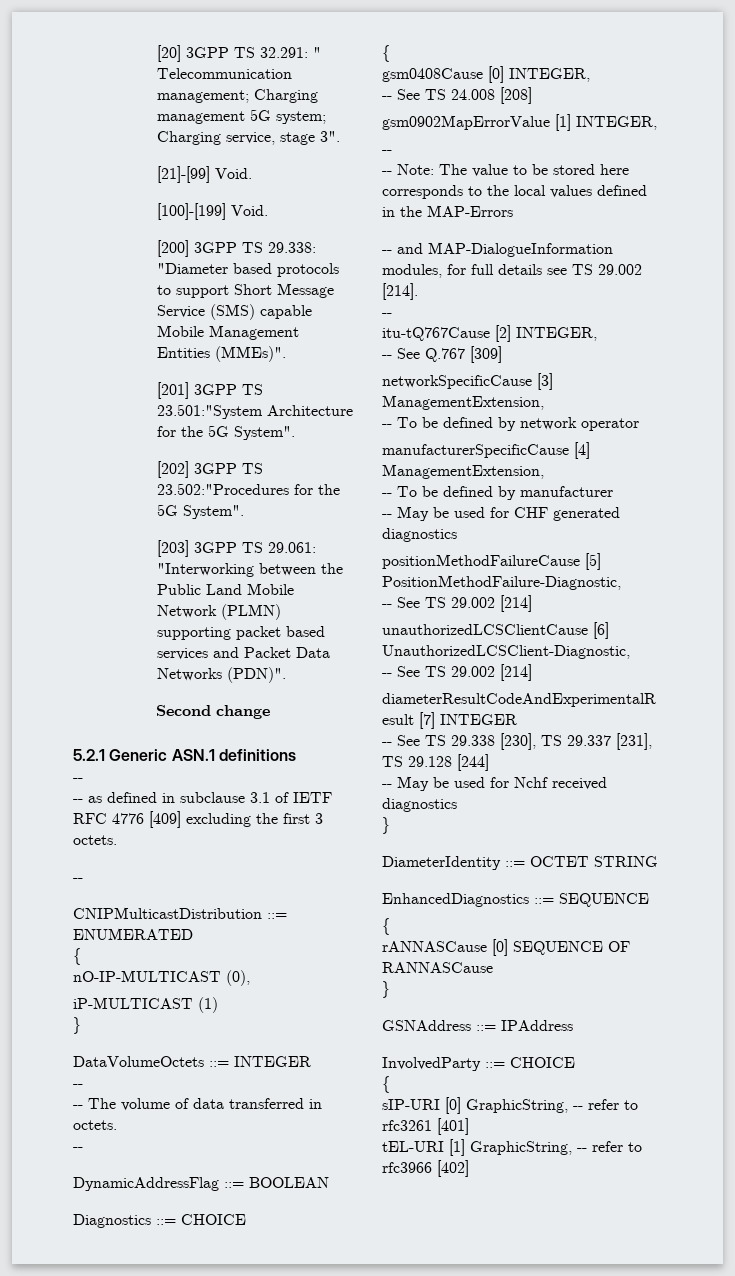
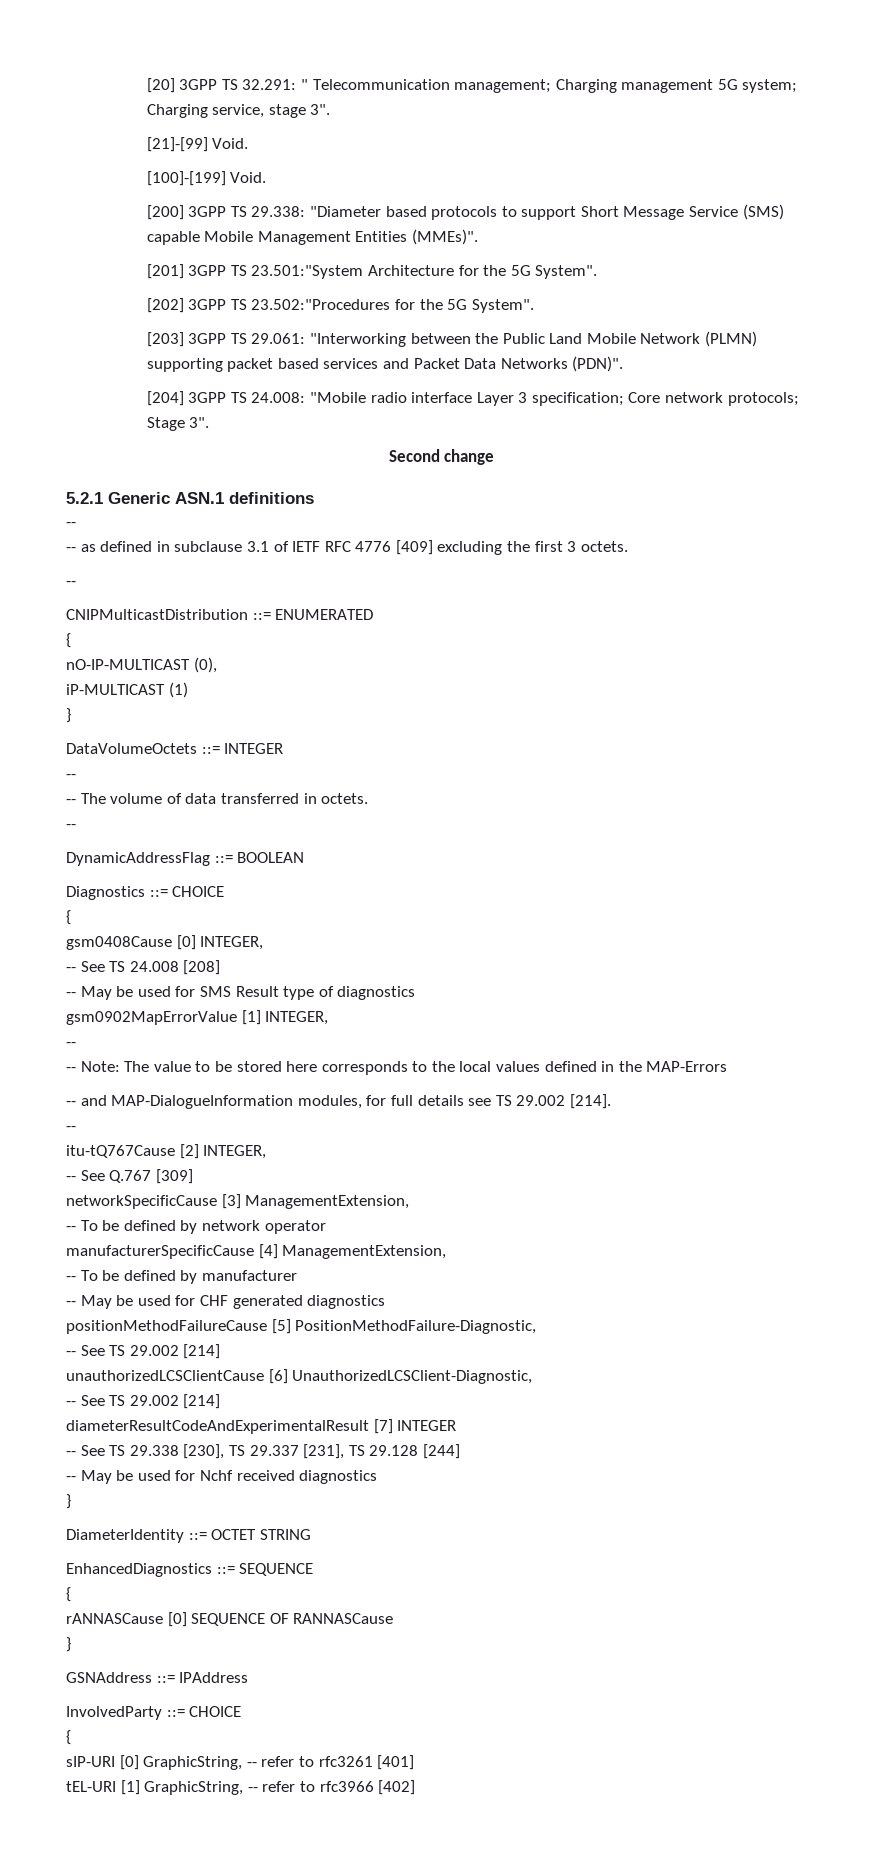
+ [204] 3GPP TS 24.008: "Mobile radio interface Layer 3 specification; Core network protocols; Stage 3".
+ -- May be used for SMS Result type of diagnostics

